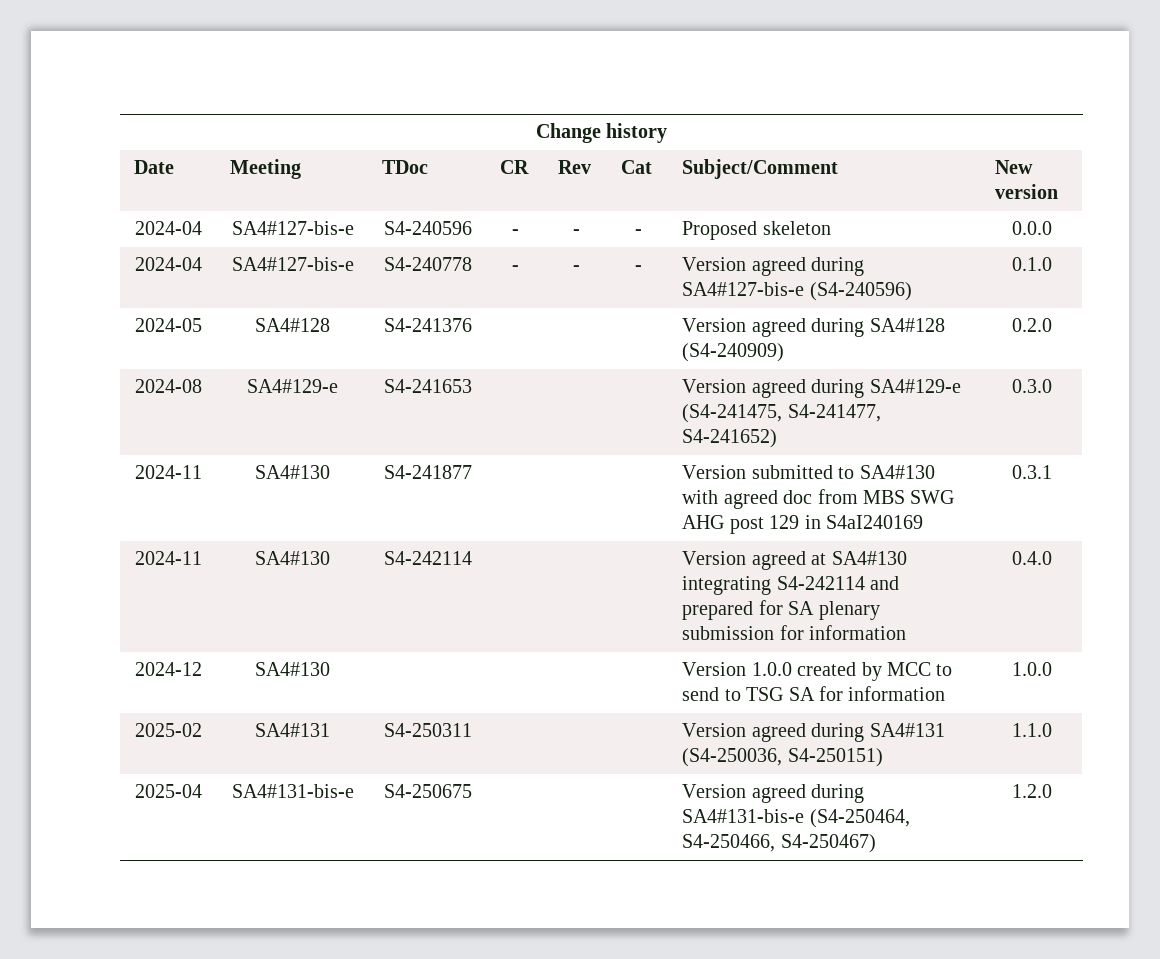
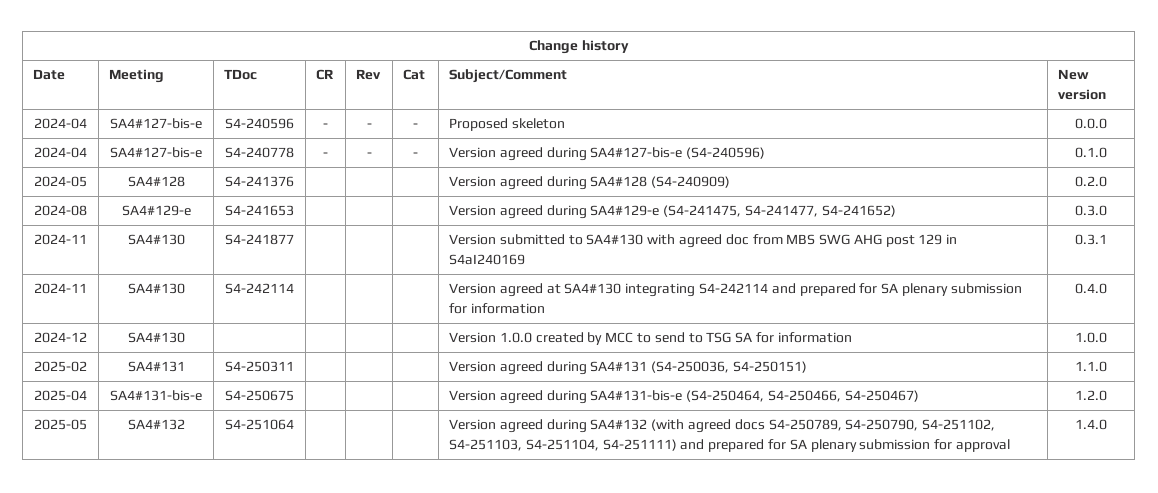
+ 2025-05 | SA4#132 | S4-251064 | | | | Version agreed during SA4#132 (with agreed docs S4-250789, S4-250790, S4-251102, S4-251103, S4-251104, S4-251111) and prepared for SA plenary submission for approval | 1.4.0

